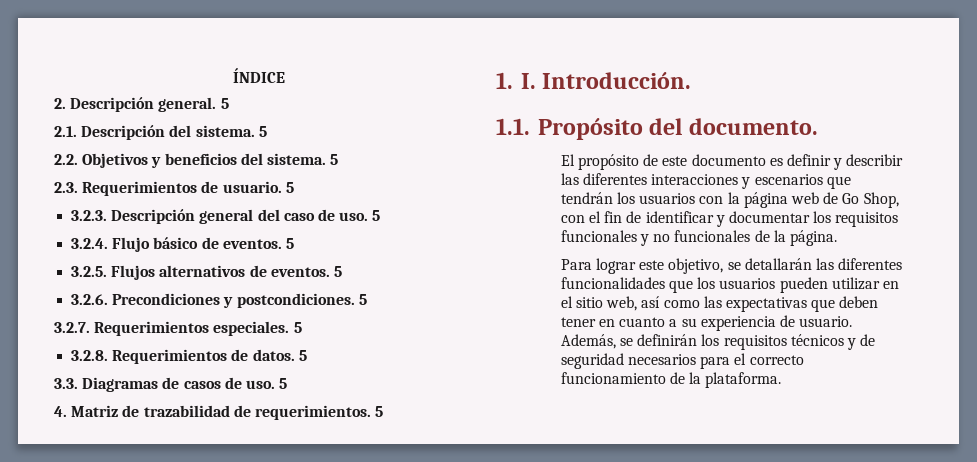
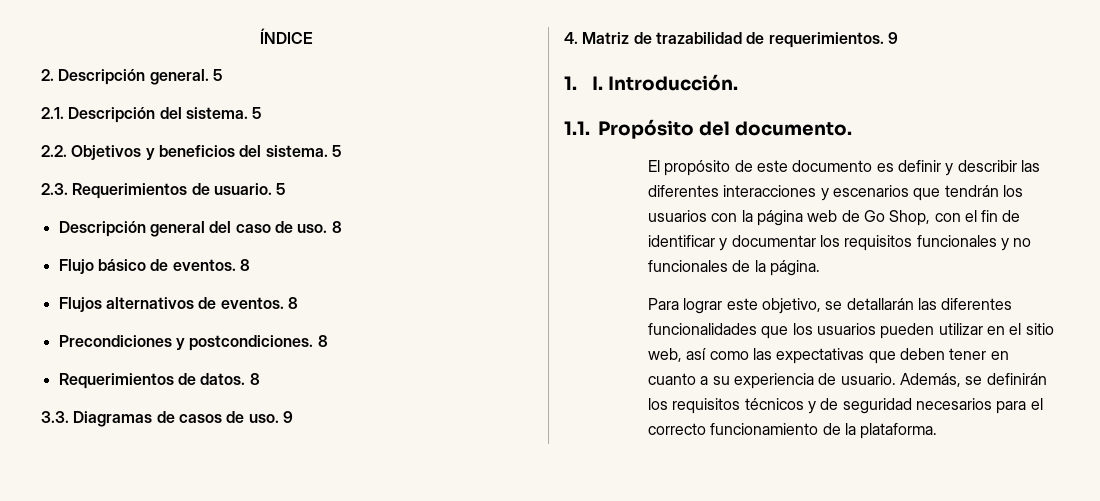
- 3.2.3. Descripción general del caso de uso. 5
- 3.2.4. Flujo básico de eventos. 5
- 3.2.5. Flujos alternativos de eventos. 5
- 3.2.6. Precondiciones y postcondiciones. 5
- 3.2.7. Requerimientos especiales. 5
- 3.2.8. Requerimientos de datos. 5
+ Descripción general del caso de uso. 8
+ Flujo básico de eventos. 8
+ Flujos alternativos de eventos. 8
+ Precondiciones y postcondiciones. 8
+ Requerimientos de datos. 8
- 3.3. Diagramas de casos de uso. 5
+ 3.3. Diagramas de casos de uso. 9
- 4. Matriz de trazabilidad de requerimientos. 5
+ 4. Matriz de trazabilidad de requerimientos. 9

